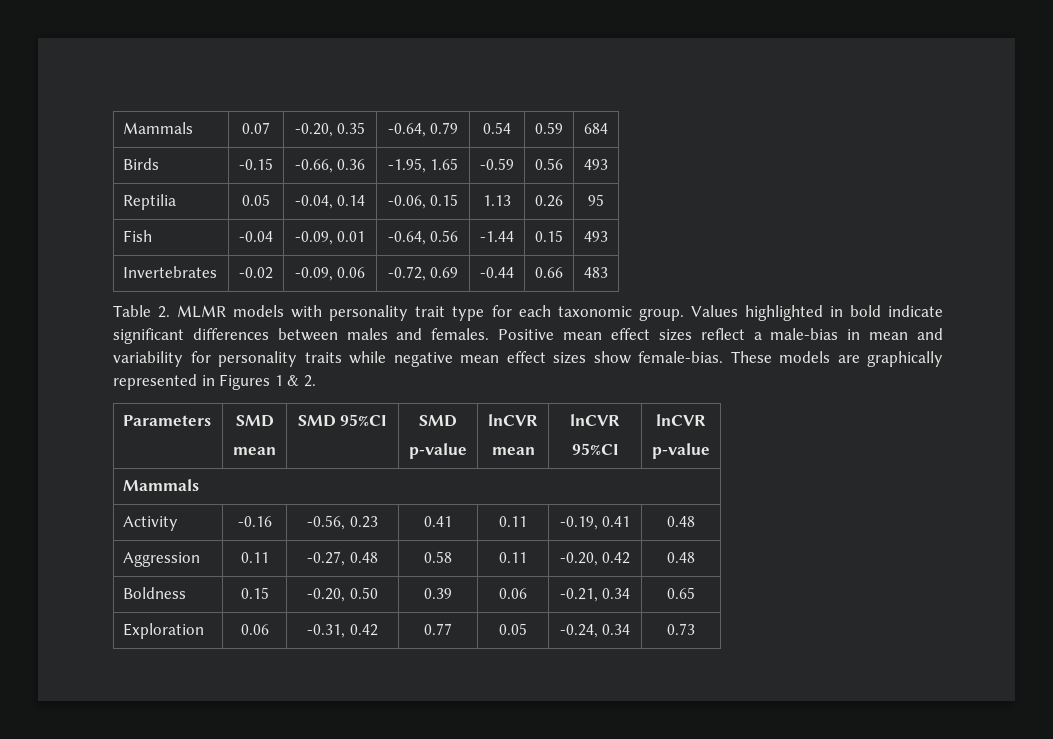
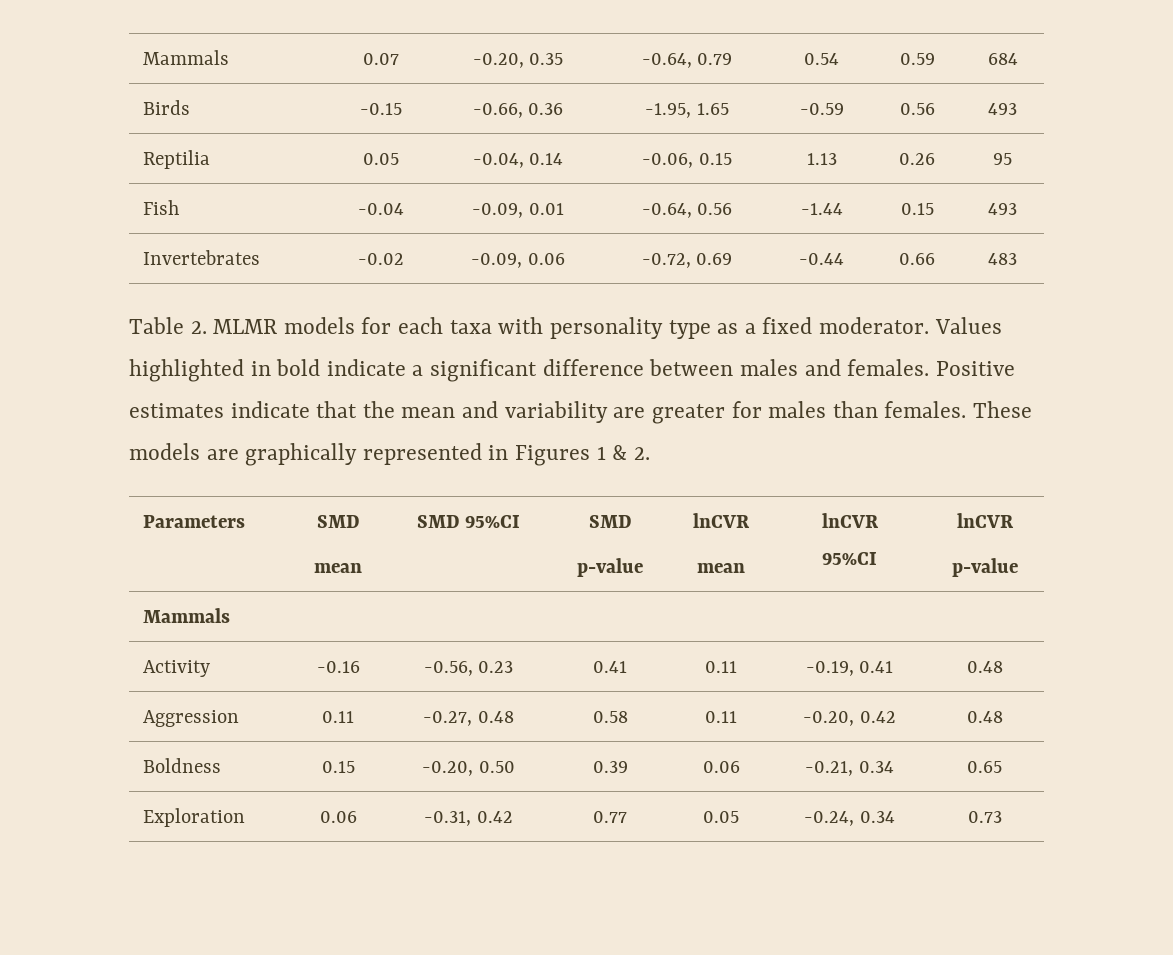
- Table 2. MLMR models with personality trait type for each taxonomic group.
+ Table 2. MLMR models for each taxa with personality type as a fixed moderator.
- Values highlighted in bold indicate significant differences between males and females.
+ Values highlighted in bold indicate a significant difference between males and females.
- Positive mean effect sizes reflect a male-bias in mean and variability for personality traits while negative mean effect sizes show female-bias.
+ Positive estimates indicate that the mean and variability are greater for males than females.

